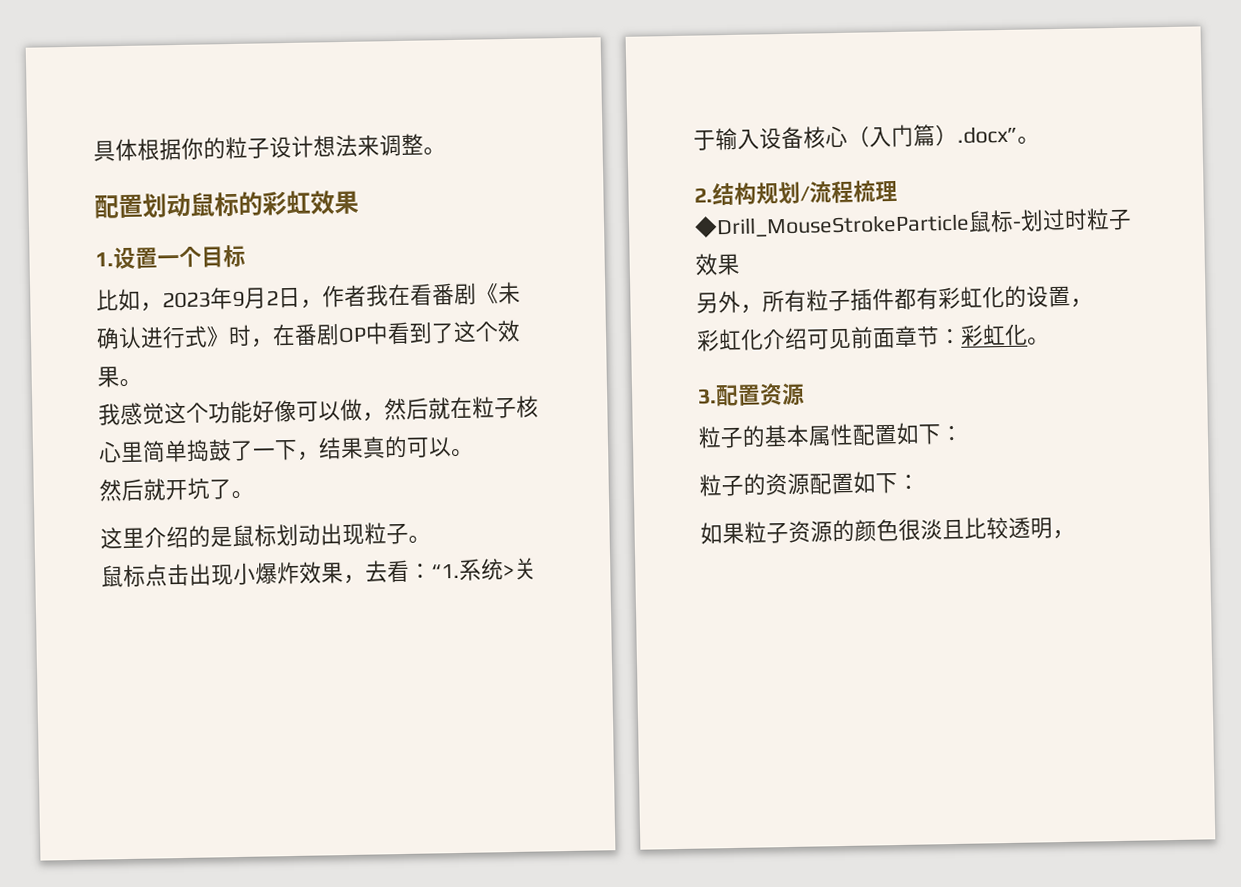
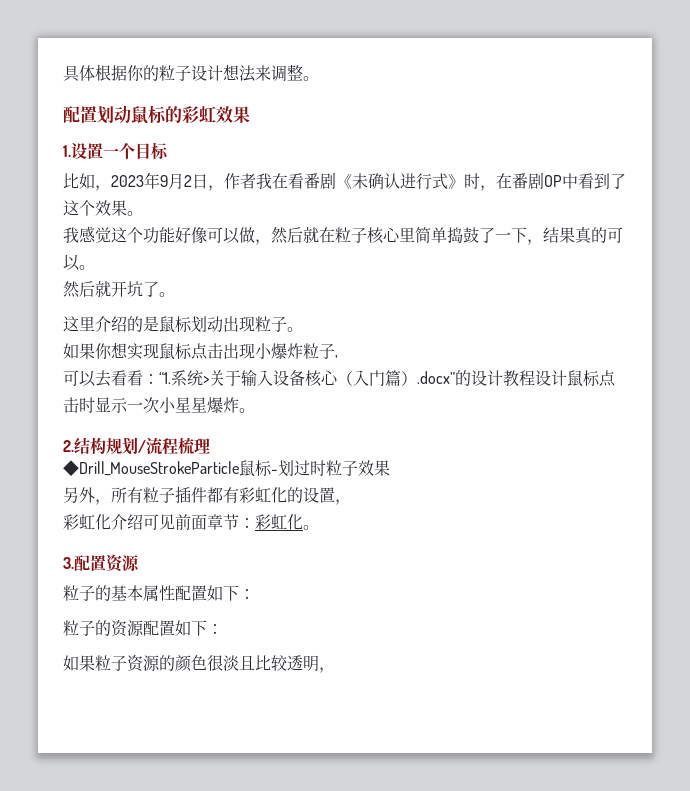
- 鼠标点击出现小爆炸效果，去看：“1.系统>关于输入设备核心（入门篇）.docx”。
+ 如果你想实现鼠标点击出现小爆炸粒子,
+ 可以去看看：“1.系统>关于输入设备核心（入门篇）.docx”的设计教程设计鼠标点击时显示一次小星星爆炸。

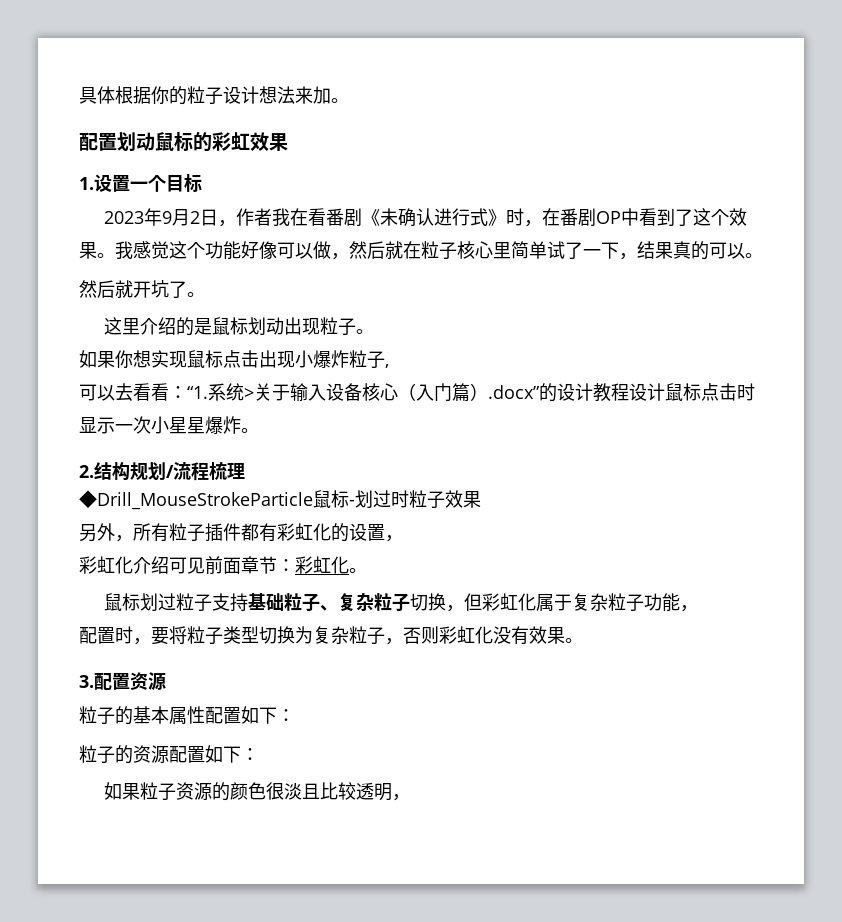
- 具体根据你的粒子设计想法来调整。
+ 具体根据你的粒子设计想法来加。
- 比如，2023年9月2日，作者我在看番剧《未确认进行式》时，在番剧OP中看到了这个效果。
- 我感觉这个功能好像可以做，然后就在粒子核心里简单捣鼓了一下，结果真的可以。
+ 2023年9月2日，作者我在看番剧《未确认进行式》时，在番剧OP中看到了这个效果。我感觉这个功能好像可以做，然后就在粒子核心里简单试了一下，结果真的可以。
+ 鼠标划过粒子支持基础粒子、复杂粒子切换，但彩虹化属于复杂粒子功能，
+ 配置时，要将粒子类型切换为复杂粒子，否则彩虹化没有效果。

